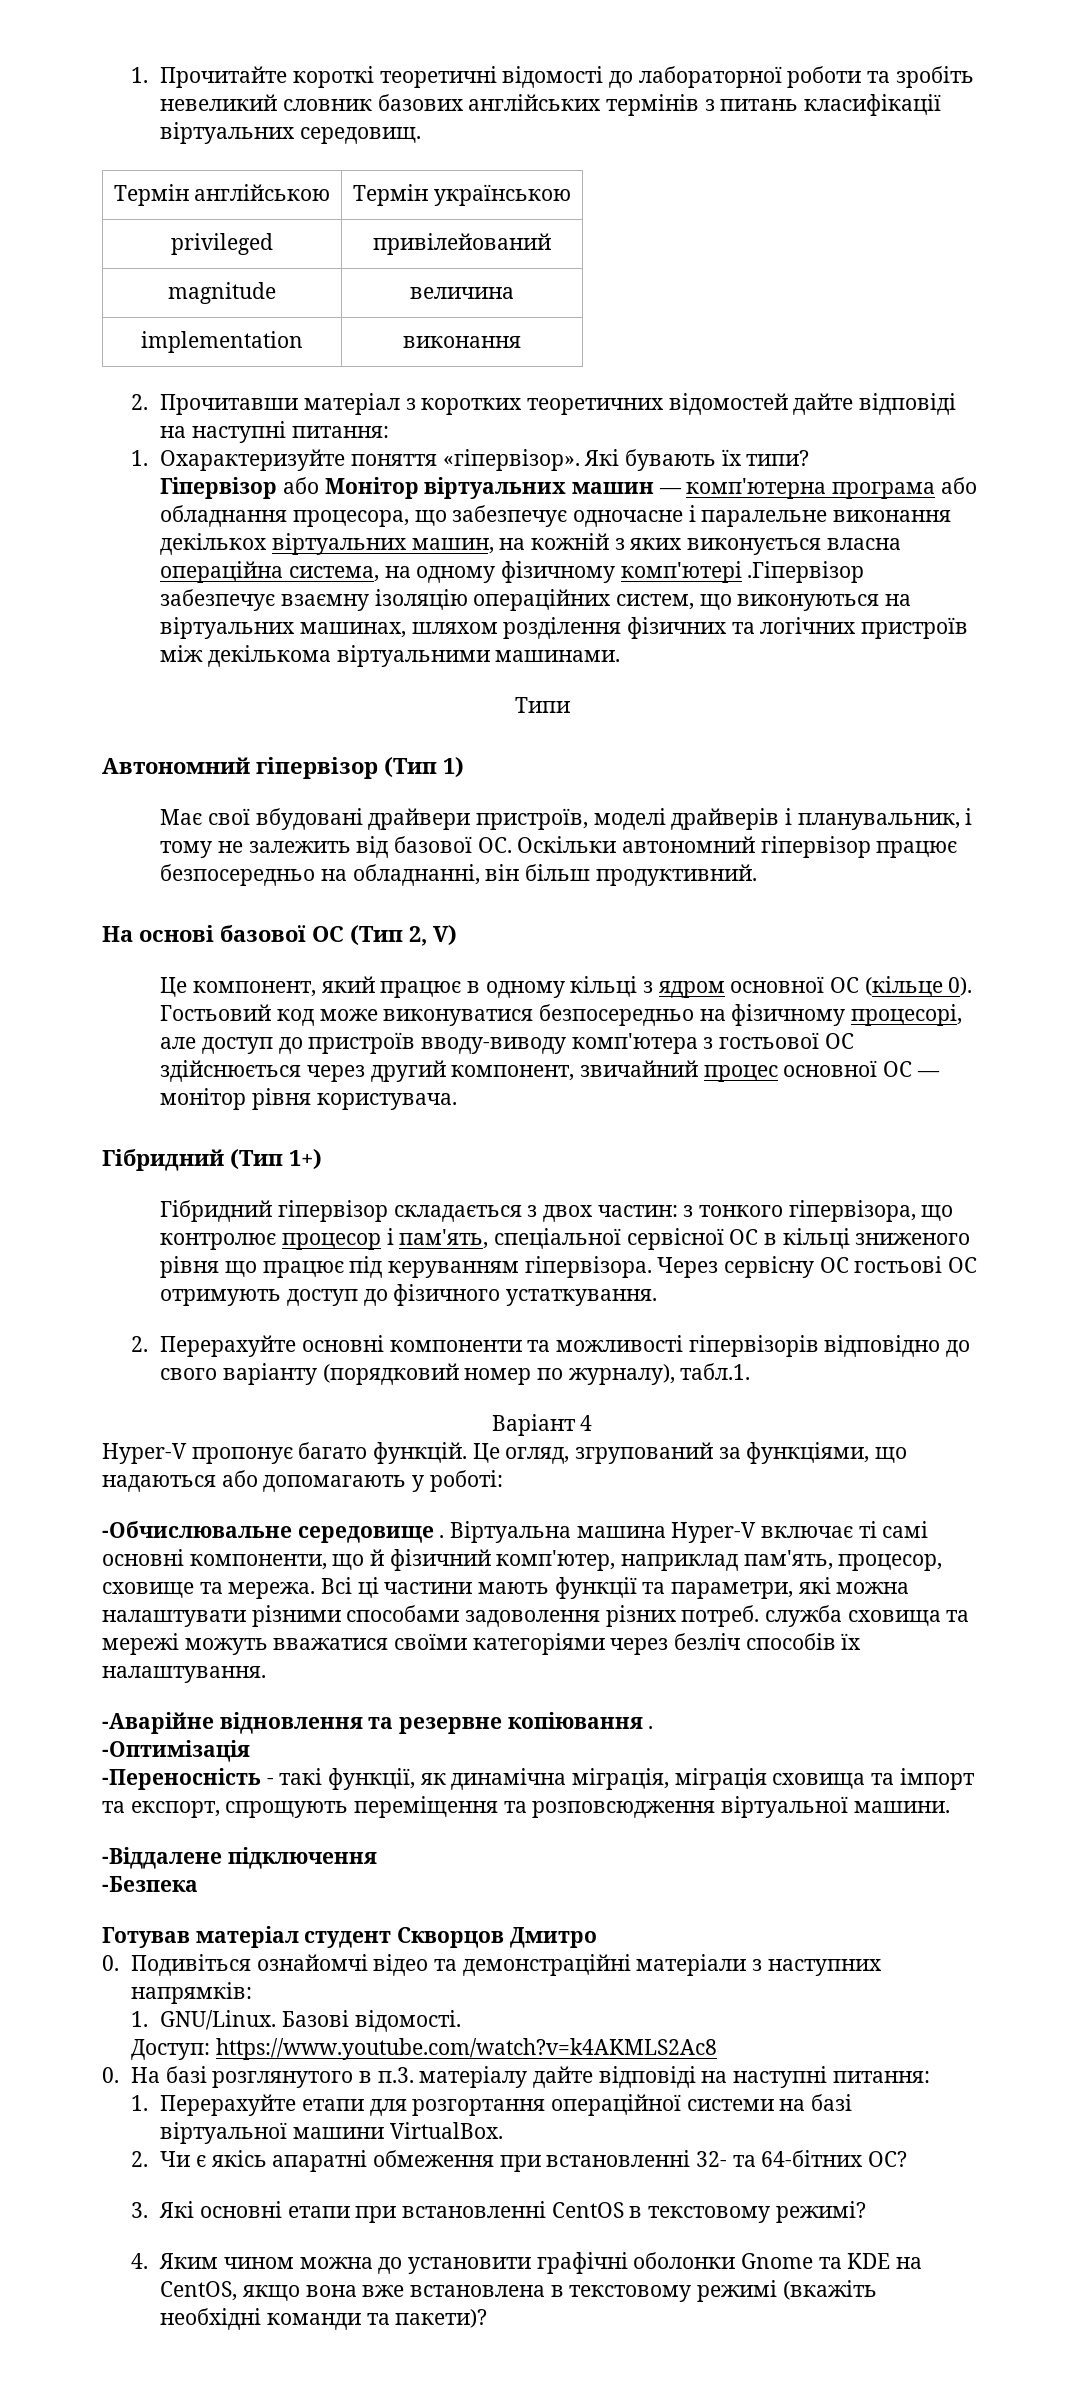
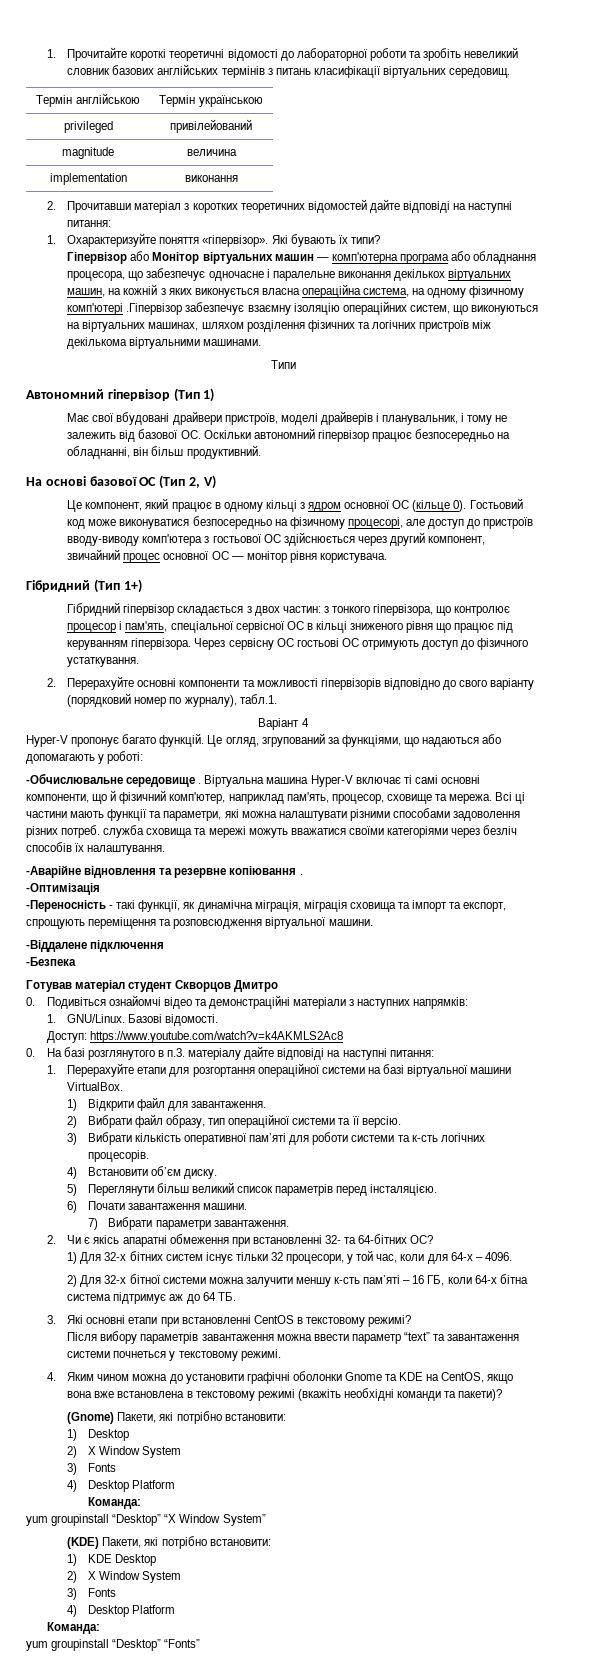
+ 1) Відкрити файл для завантаження.
+ 2) Вибрати файл образу, тип операційної системи та її версію.
+ 3) Вибрати кількість оперативної пам’яті для роботи системи та к-сть логічних процесорів.
+ 4) Встановити об’єм диску.
+ 5) Переглянути більш великий список параметрів перед інсталяцією.
+ 6) Почати завантаження машини.
+ 7) Вибрати параметри завантаження.
+ 1) Для 32-х бітних систем існує тільки 32 процесори, у той час, коли для 64-х – 4096.
+ 2) Для 32-х бітної системи можна залучити меншу к-сть пам’яті – 16 ГБ, коли 64-х бітна система підтримує аж до 64 ТБ.
+ Після вибору параметрів завантаження можна ввести параметр “text” та завантаження системи почнеться у текстовому режимі.
+ (Gnome) Пакети, які потрібно встановити:
+ 1) Desktop
+ 2) X Window System
+ 3) Fonts
+ 4) Desktop Platform
+ Команда:
+ yum groupinstall “Desktop” “X Window System”
+ (KDE) Пакети, які потрібно встановити:
+ 1) KDE Desktop
+ 2) X Window System
+ 3) Fonts
+ 4) Desktop Platform
+ Команда:
+ yum groupinstall “Desktop” “Fonts”

